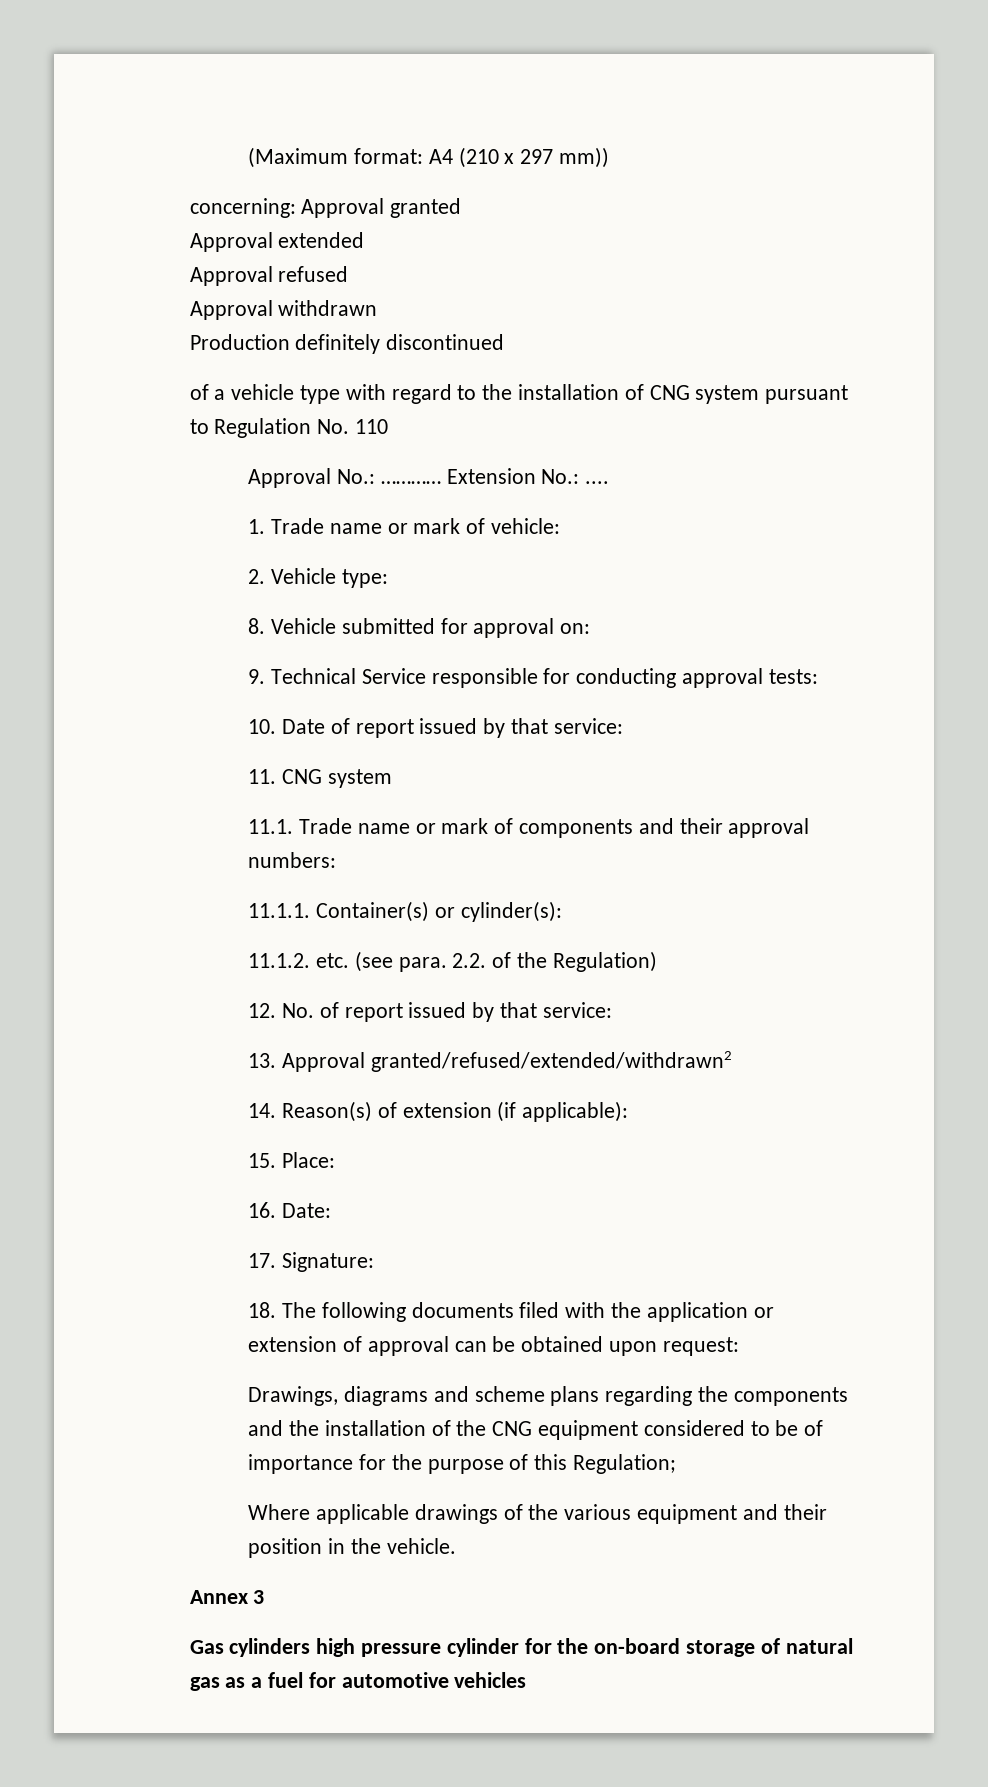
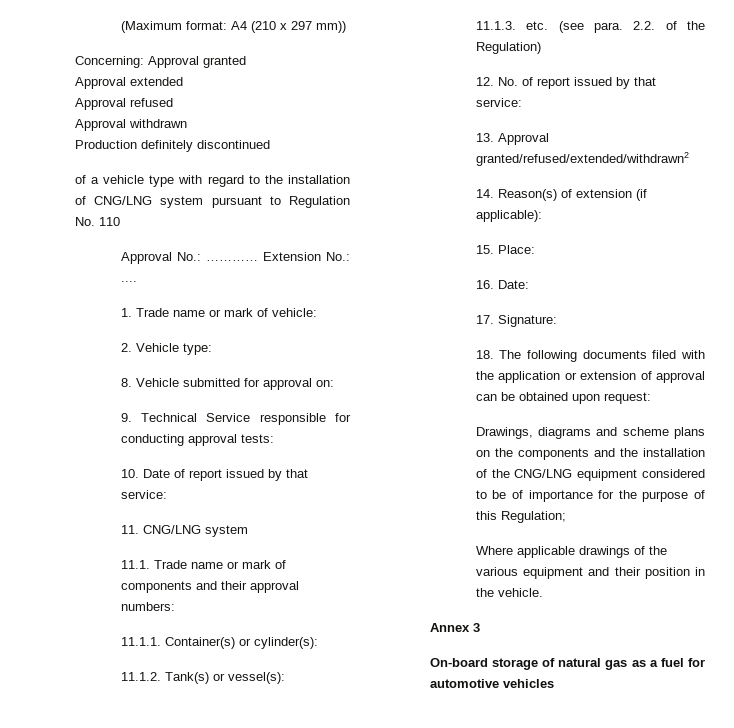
- concerning: Approval granted
+ Concerning: Approval granted
- of a vehicle type with regard to the installation of CNG system pursuant to Regulation No. 110
+ of a vehicle type with regard to the installation of CNG/LNG system pursuant to Regulation No. 110
- 11. CNG system
+ 11. CNG/LNG system
- 11.1.2. etc. (see para. 2.2. of the Regulation)
+ 11.1.2. Tank(s) or vessel(s):
+ 11.1.3. etc. (see para. 2.2. of the Regulation)
- Drawings, diagrams and scheme plans regarding the components and the installation of the CNG equipment considered to be of importance for the purpose of this Regulation;
+ Drawings, diagrams and scheme plans on the components and the installation of the CNG/LNG equipment considered to be of importance for the purpose of this Regulation;
- Gas cylinders high pressure cylinder for the on-board storage of natural gas as a fuel for automotive vehicles
+ On-board storage of natural gas as a fuel for automotive vehicles

